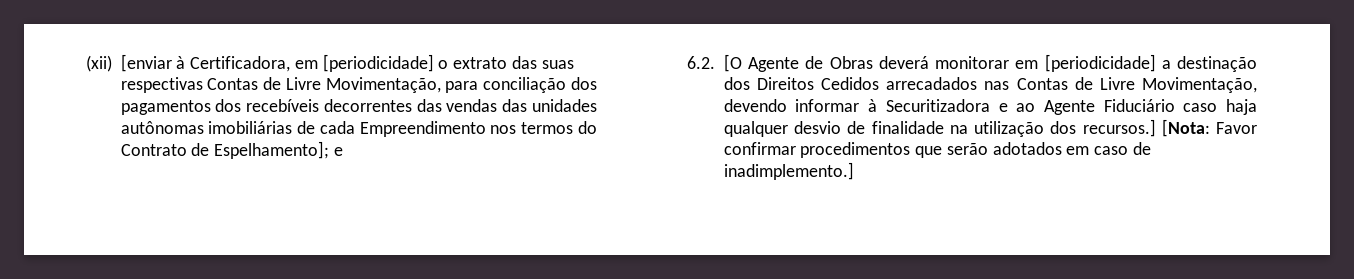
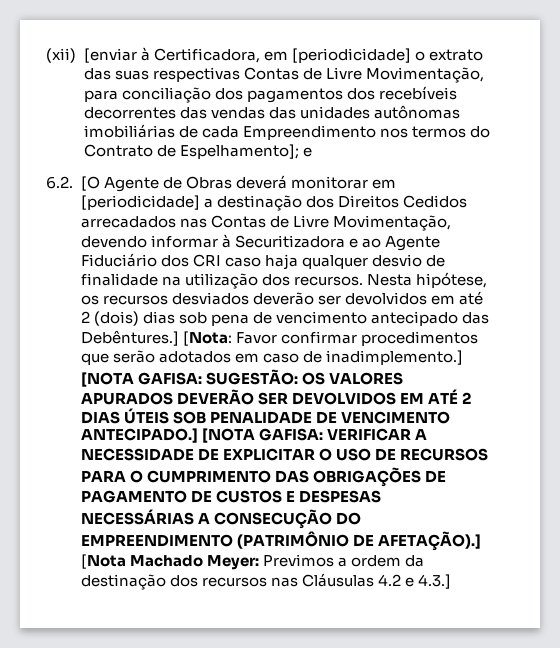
- 6.2. [O Agente de Obras deverá monitorar em [periodicidade] a destinação dos Direitos Cedidos arrecadados nas Contas de Livre Movimentação, devendo informar à Securitizadora e ao Agente Fiduciário caso haja qualquer desvio de finalidade na utilização dos recursos.]
+ 6.2. [O Agente de Obras deverá monitorar em [periodicidade] a destinação dos Direitos Cedidos arrecadados nas Contas de Livre Movimentação, devendo informar à Securitizadora e ao Agente Fiduciário dos CRI caso haja qualquer desvio de finalidade na utilização dos recursos. Nesta hipótese, os recursos desviados deverão ser devolvidos em até 2 (dois) dias sob pena de vencimento antecipado das Debêntures.]
+ [NOTA GAFISA: SUGESTÃO: OS VALORES APURADOS DEVERÃO SER DEVOLVIDOS EM ATÉ 2 DIAS ÚTEIS SOB PENALIDADE DE VENCIMENTO ANTECIPADO.] [NOTA GAFISA: VERIFICAR A NECESSIDADE DE EXPLICITAR O USO DE RECURSOS PARA O CUMPRIMENTO DAS OBRIGAÇÕES DE PAGAMENTO DE CUSTOS E DESPESAS NECESSÁRIAS A CONSECUÇÃO DO EMPREENDIMENTO (PATRIMÔNIO DE AFETAÇÃO).] [Nota Machado Meyer: Previmos a ordem da destinação dos recursos nas Cláusulas 4.2 e 4.3.]

